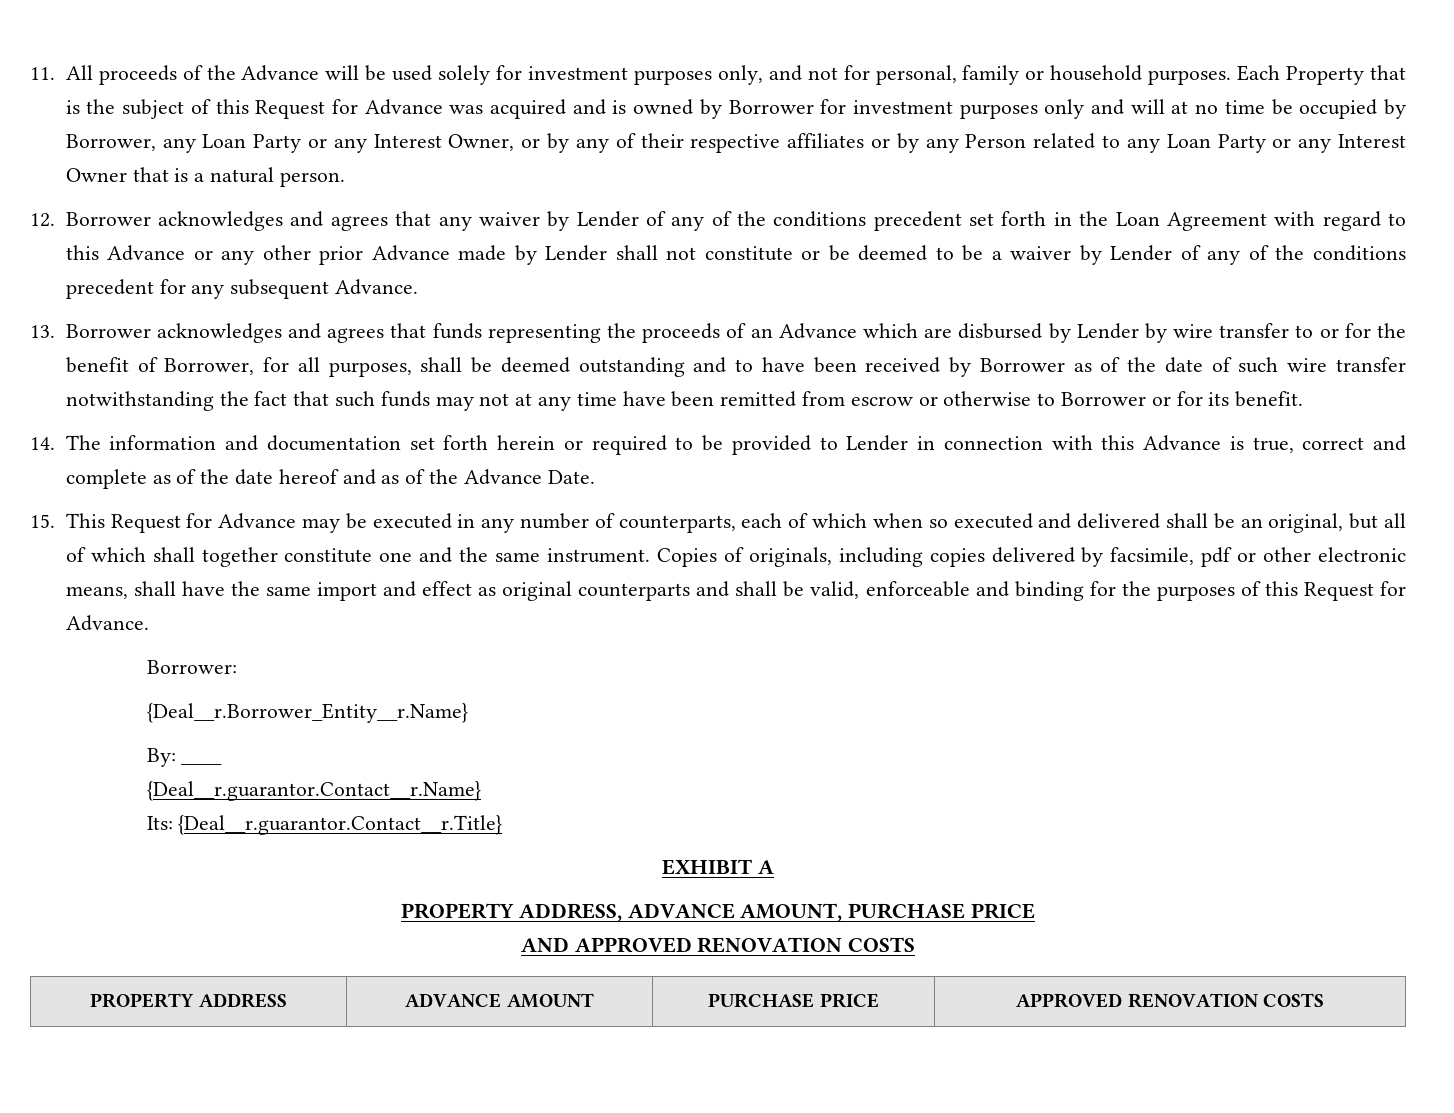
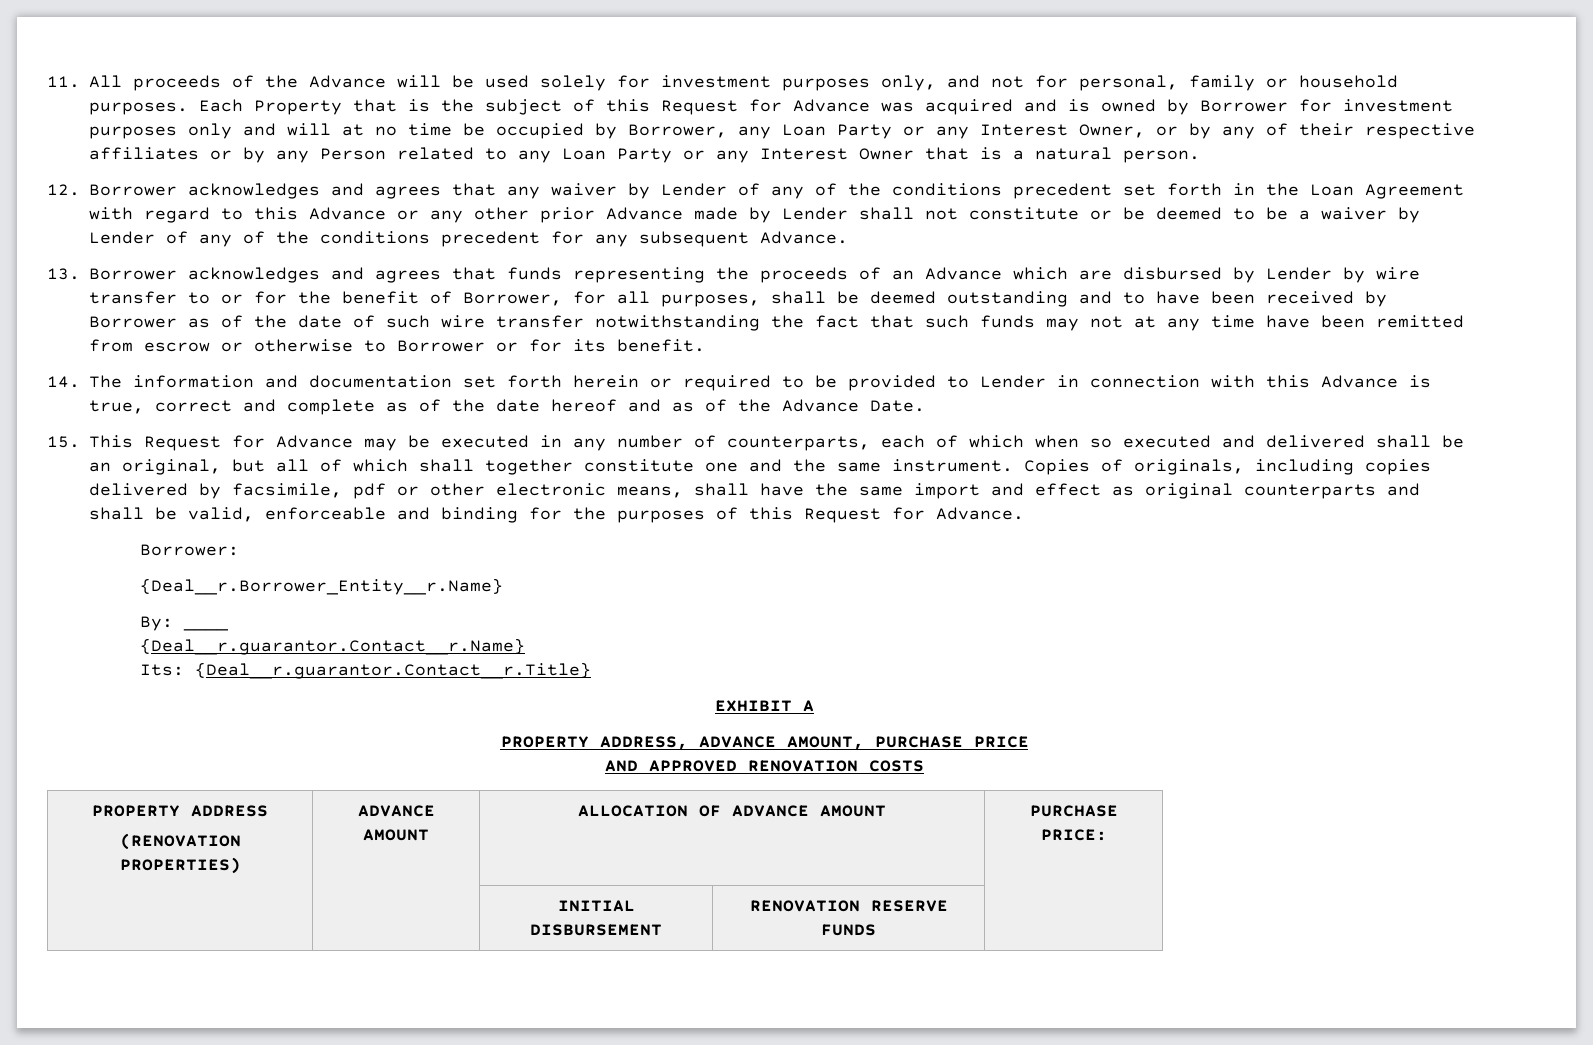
- PROPERTY ADDRESS | ADVANCE AMOUNT | PURCHASE PRICE | APPROVED RENOVATION COSTS
+ PROPERTY ADDRESS
+ (RENOVATION PROPERTIES) | ADVANCE AMOUNT | ALLOCATION OF ADVANCE AMOUNT | PURCHASE PRICE:
+ | | INITIAL DISBURSEMENT | RENOVATION RESERVE FUNDS |

